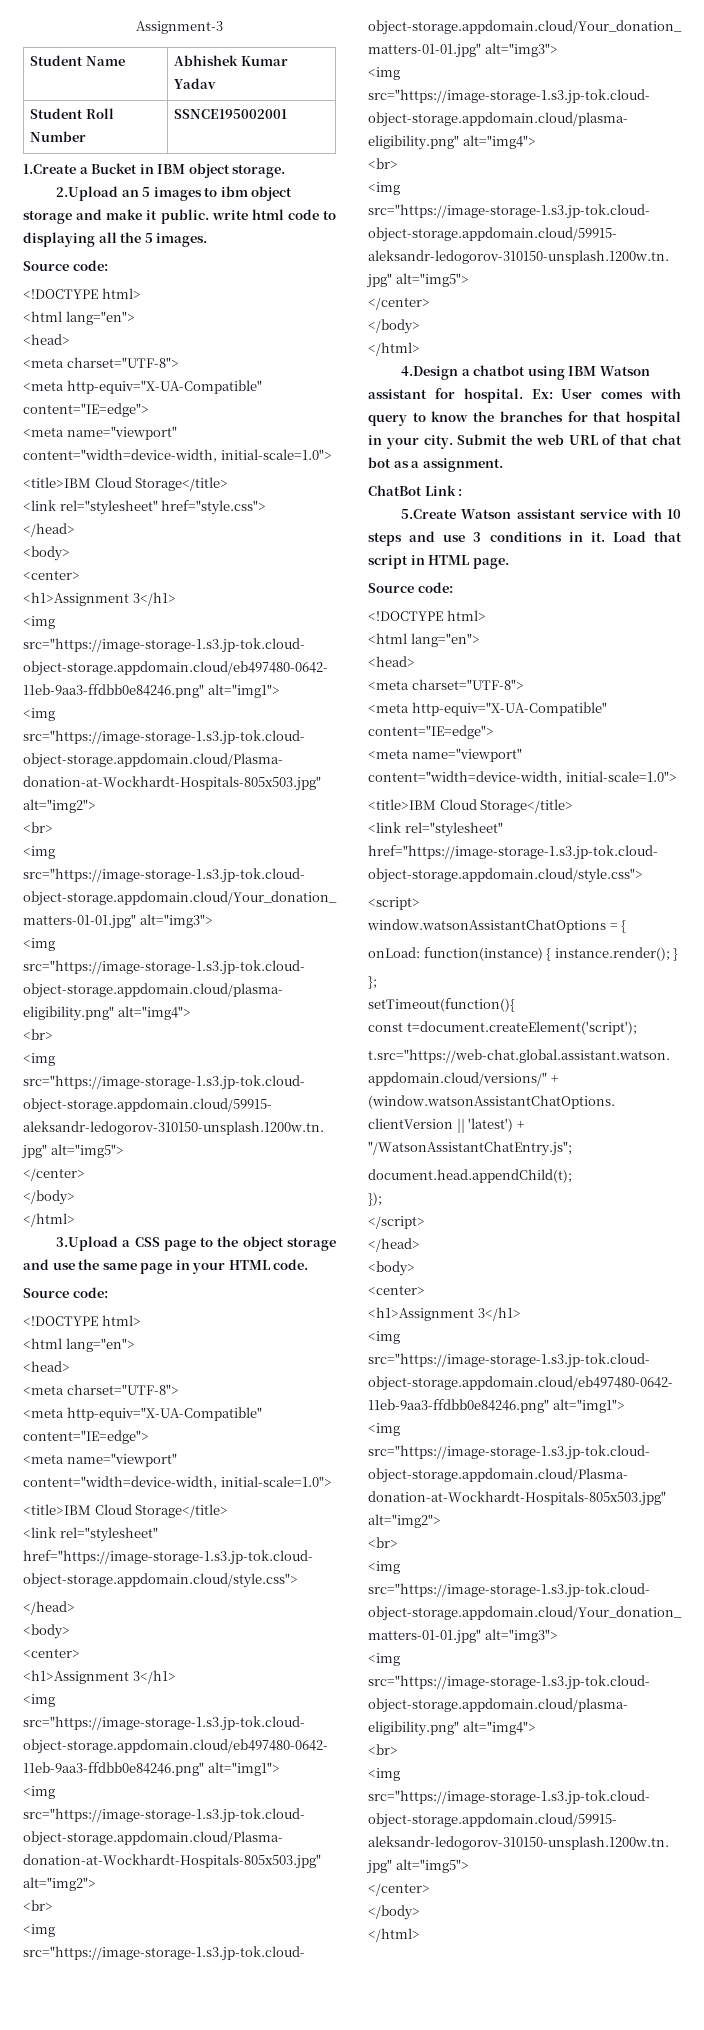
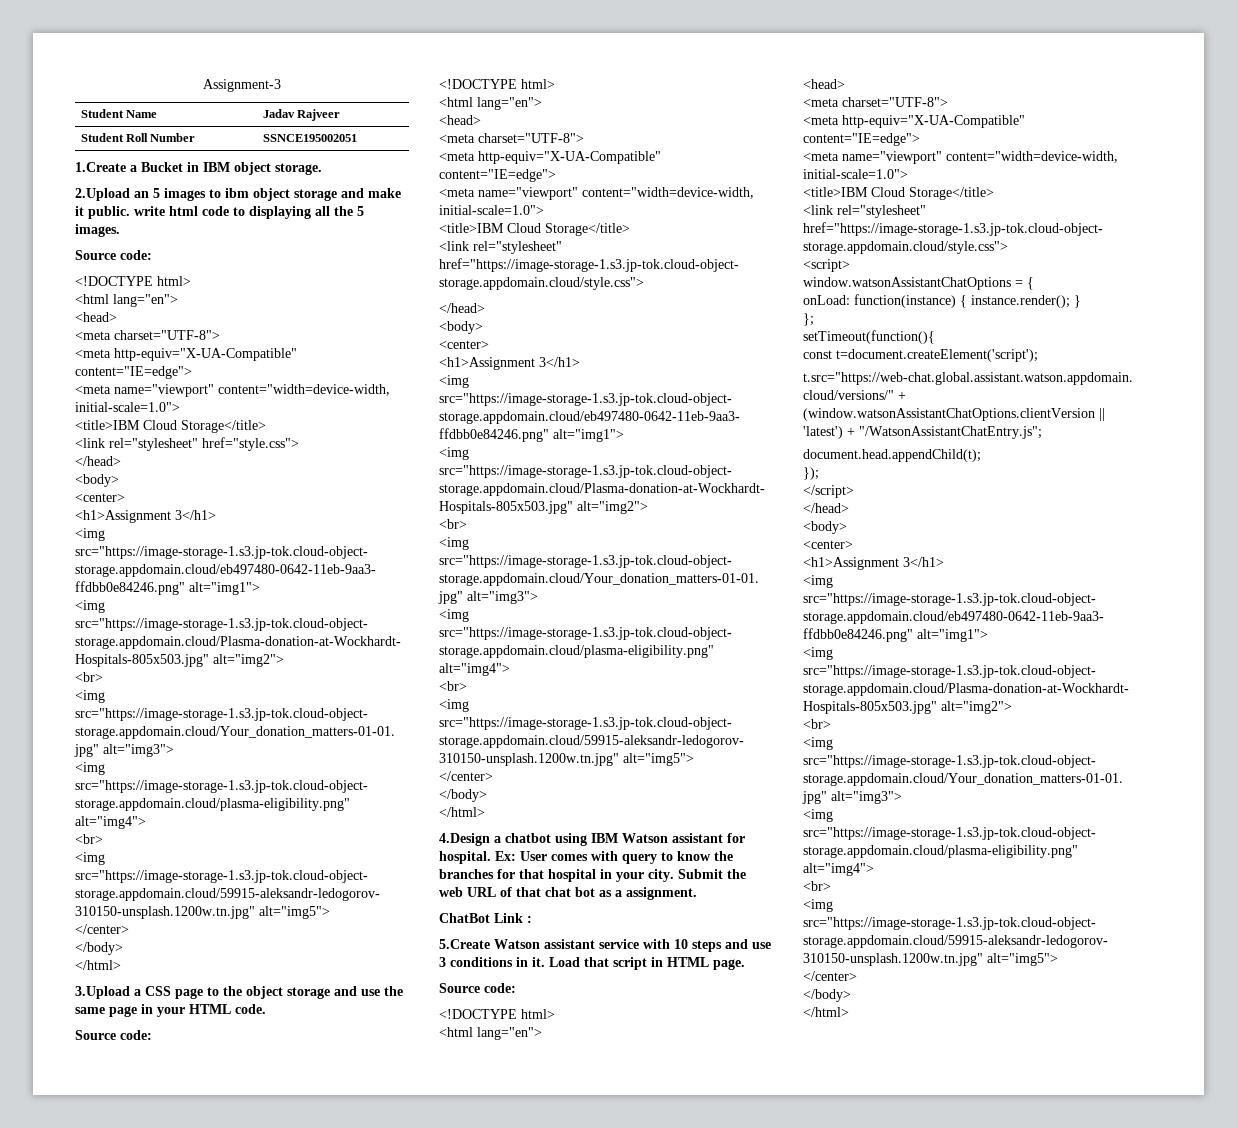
- Student Name | Abhishek Kumar Yadav
+ Student Name | Jadav Rajveer
- Student Roll Number | SSNCE195002001
+ Student Roll Number | SSNCE195002051

